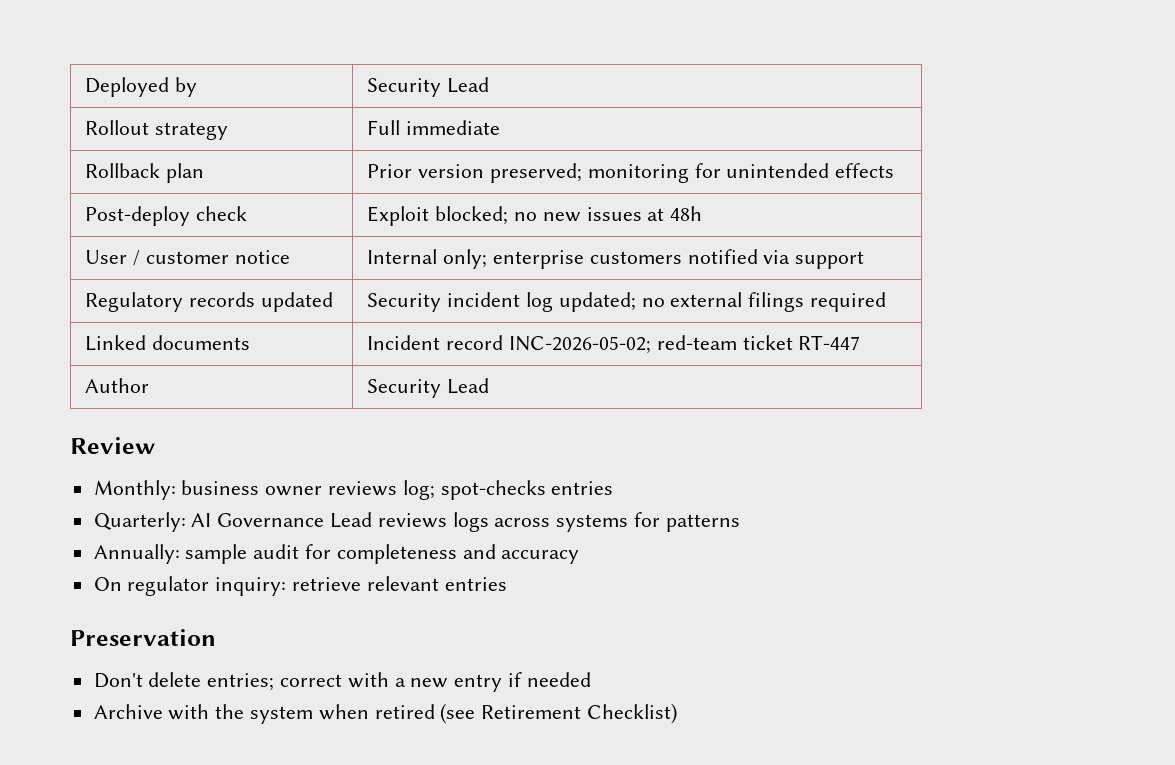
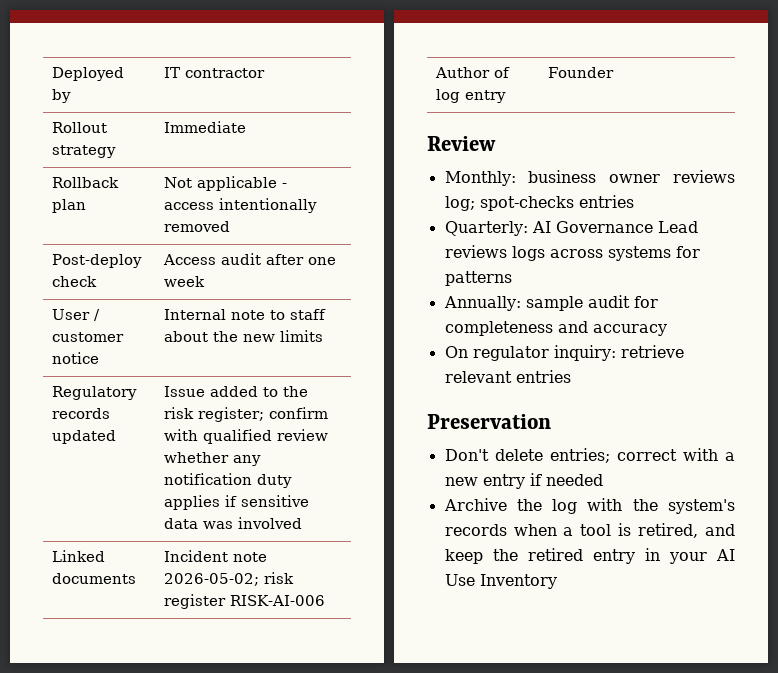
- Deployed by | Security Lead
+ Deployed by | IT contractor
- Rollout strategy | Full immediate
+ Rollout strategy | Immediate
- Rollback plan | Prior version preserved; monitoring for unintended effects
- Post-deploy check | Exploit blocked; no new issues at 48h
+ Rollback plan | Not applicable - access intentionally removed
+ Post-deploy check | Access audit after one week
- User / customer notice | Internal only; enterprise customers notified via support
- Regulatory records updated | Security incident log updated; no external filings required
- Linked documents | Incident record INC-2026-05-02; red-team ticket RT-447
- Author | Security Lead
+ User / customer notice | Internal note to staff about the new limits
+ Regulatory records updated | Issue added to the risk register; confirm with qualified review whether any notification duty applies if sensitive data was involved
+ Linked documents | Incident note 2026-05-02; risk register RISK-AI-006
+ Author of log entry | Founder
- Archive with the system when retired (see Retirement Checklist)
+ Archive the log with the system's records when a tool is retired, and keep the retired entry in your AI Use Inventory

